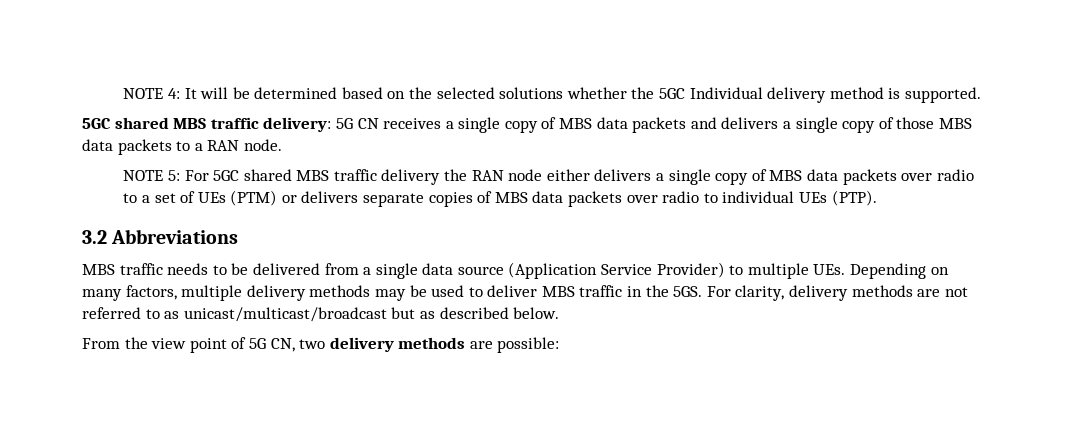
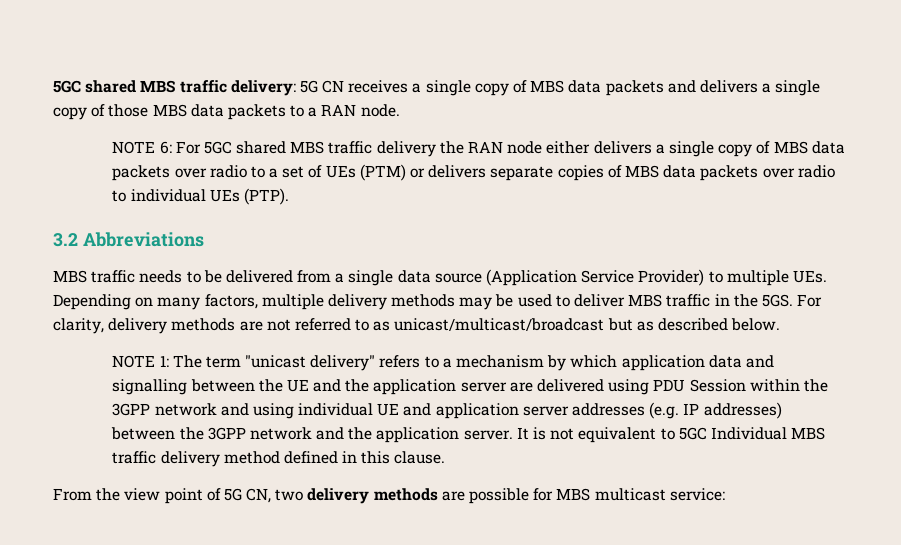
- NOTE 4: It will be determined based on the selected solutions whether the 5GC Individual delivery method is supported.
- NOTE 5: For 5GC shared MBS traffic delivery the RAN node either delivers a single copy of MBS data packets over radio to a set of UEs (PTM) or delivers separate copies of MBS data packets over radio to individual UEs (PTP).
+ NOTE 6: For 5GC shared MBS traffic delivery the RAN node either delivers a single copy of MBS data packets over radio to a set of UEs (PTM) or delivers separate copies of MBS data packets over radio to individual UEs (PTP).
+ NOTE 1: The term "unicast delivery" refers to a mechanism by which application data and signalling between the UE and the application server are delivered using PDU Session within the 3GPP network and using individual UE and application server addresses (e.g. IP addresses) between the 3GPP network and the application server. It is not equivalent to 5GC Individual MBS traffic delivery method defined in this clause.
- From the view point of 5G CN, two delivery methods are possible:
+ From the view point of 5G CN, two delivery methods are possible for MBS multicast service:

